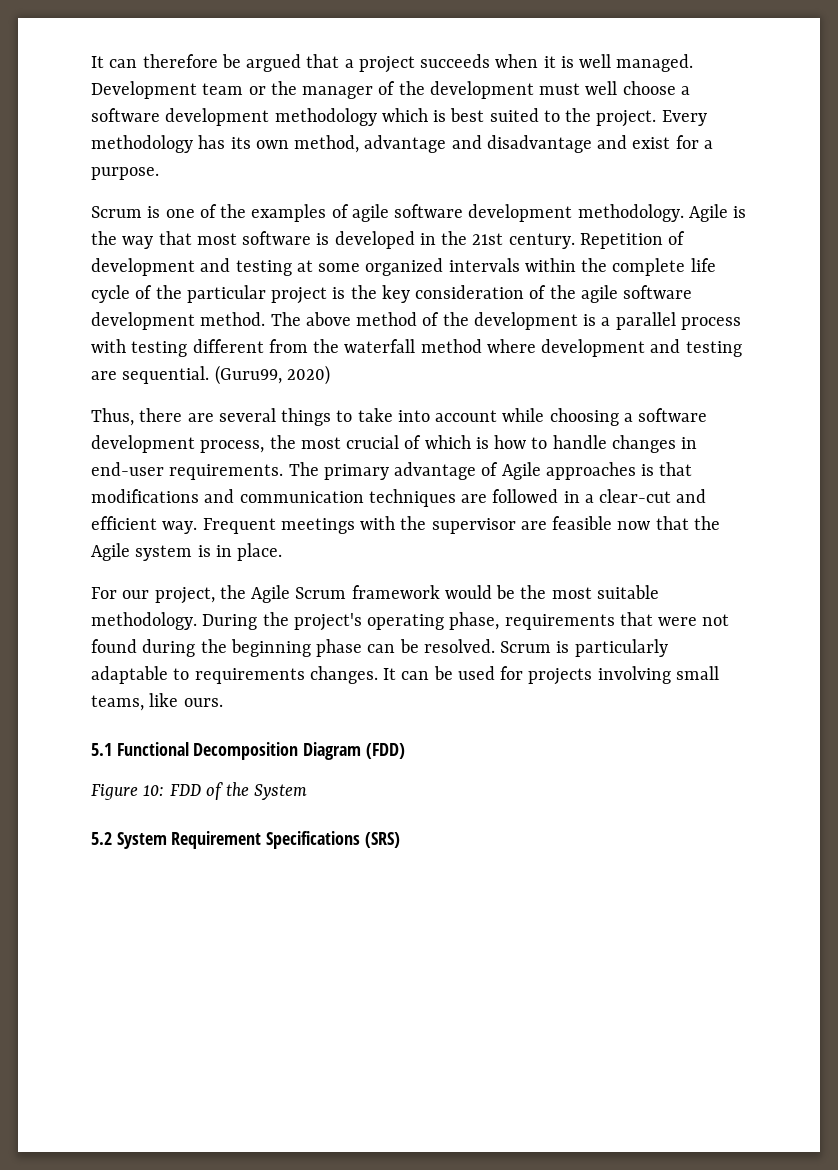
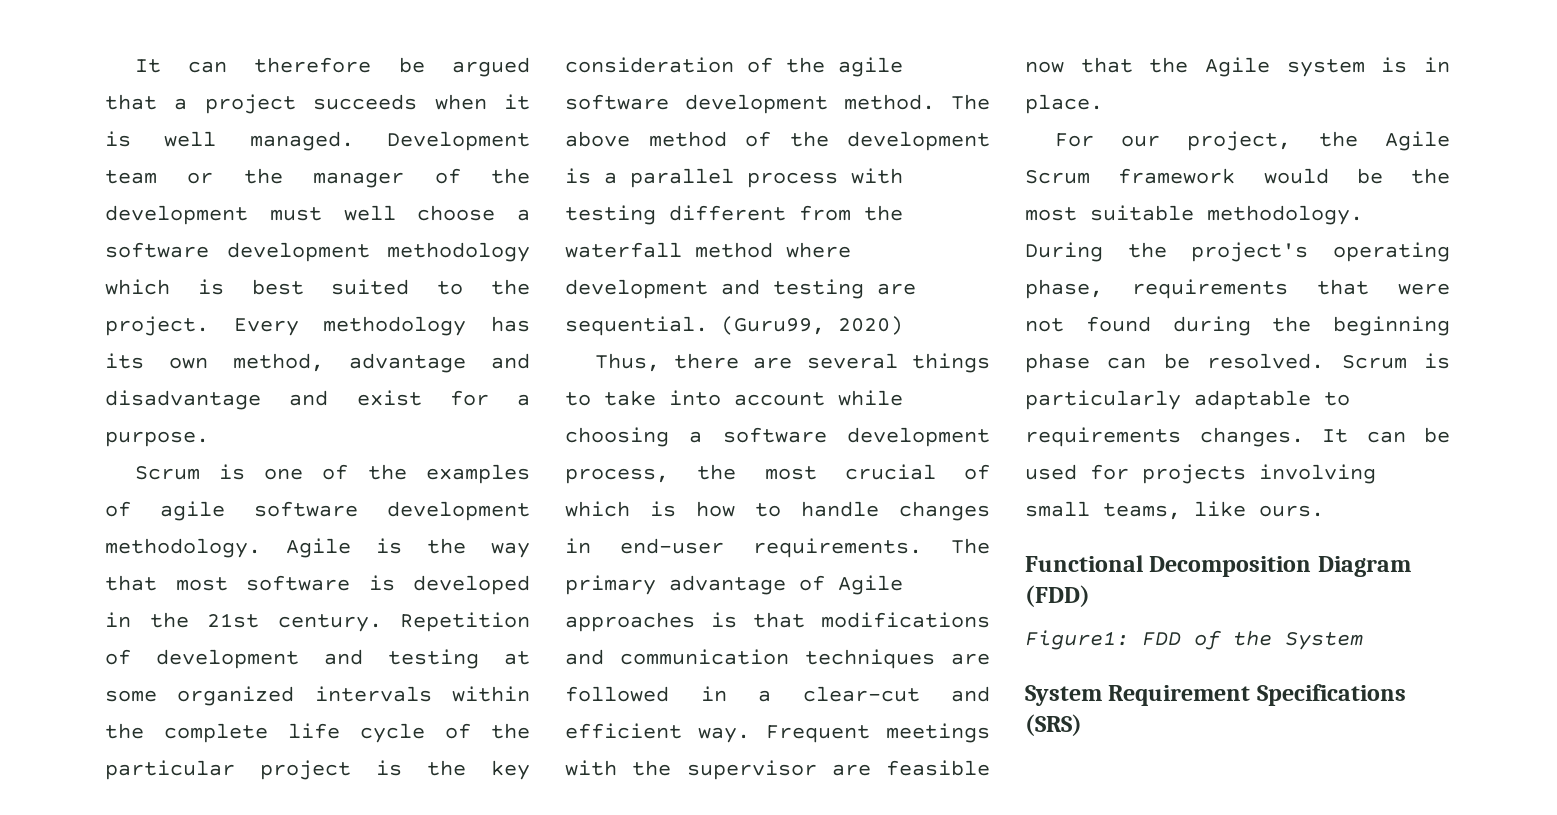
- 5.1 Functional Decomposition Diagram (FDD)
+ Functional Decomposition Diagram (FDD)
- Figure 10: FDD of the System
+ Figure1: FDD of the System
- 5.2 System Requirement Specifications (SRS)
+ System Requirement Specifications (SRS)

